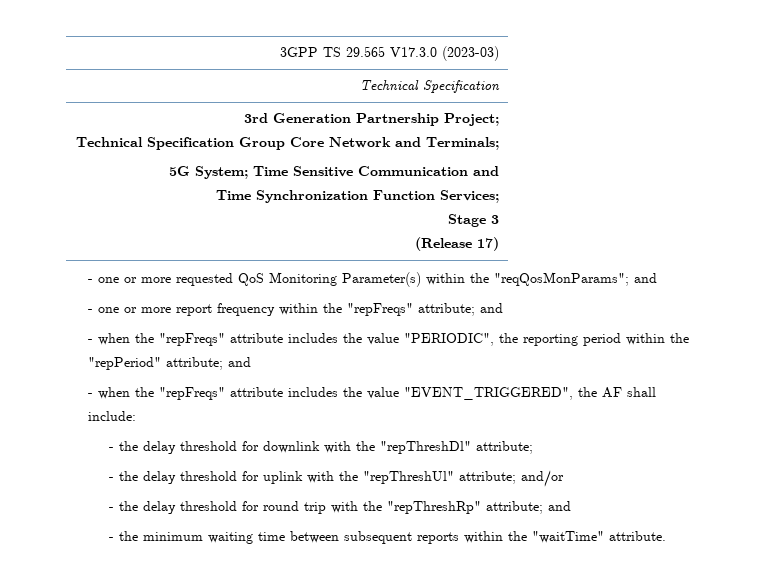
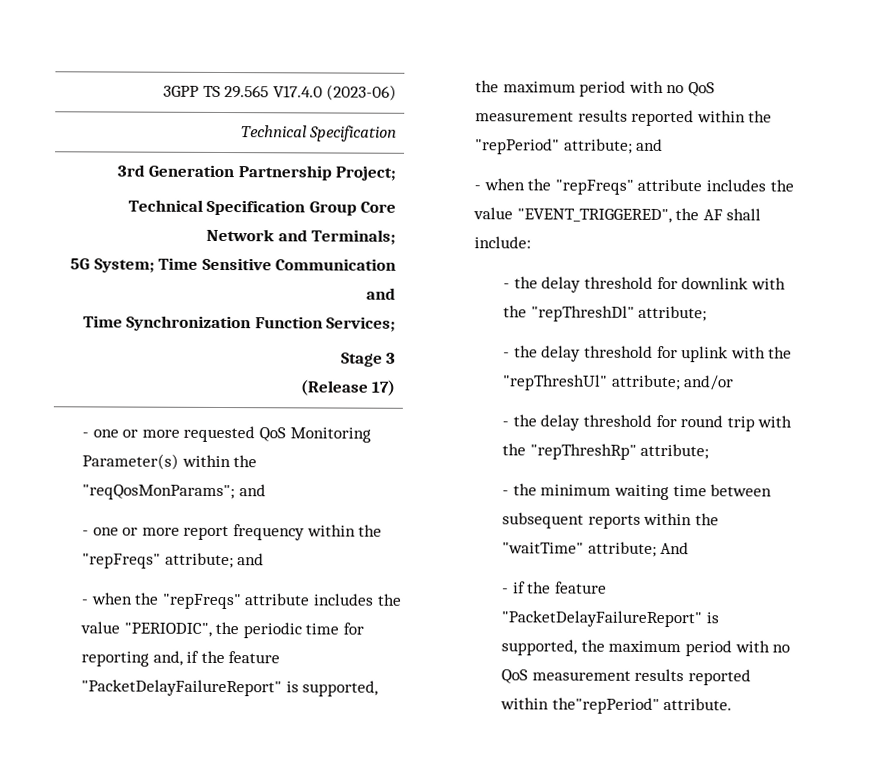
- 3GPP TS 29.565 V17.3.0 (2023-03)
+ 3GPP TS 29.565 V17.4.0 (2023-06)
- - when the "repFreqs" attribute includes the value "PERIODIC", the reporting period within the "repPeriod" attribute; and
+ - when the "repFreqs" attribute includes the value "PERIODIC", the periodic time for reporting and, if the feature "PacketDelayFailureReport" is supported, the maximum period with no QoS measurement results reported within the "repPeriod" attribute; and
- - the delay threshold for round trip with the "repThreshRp" attribute; and
+ - the delay threshold for round trip with the "repThreshRp" attribute;
- - the minimum waiting time between subsequent reports within the "waitTime" attribute.
+ - the minimum waiting time between subsequent reports within the "waitTime" attribute; And
+ - if the feature "PacketDelayFailureReport" is supported, the maximum period with no QoS measurement results reported within the"repPeriod" attribute.

